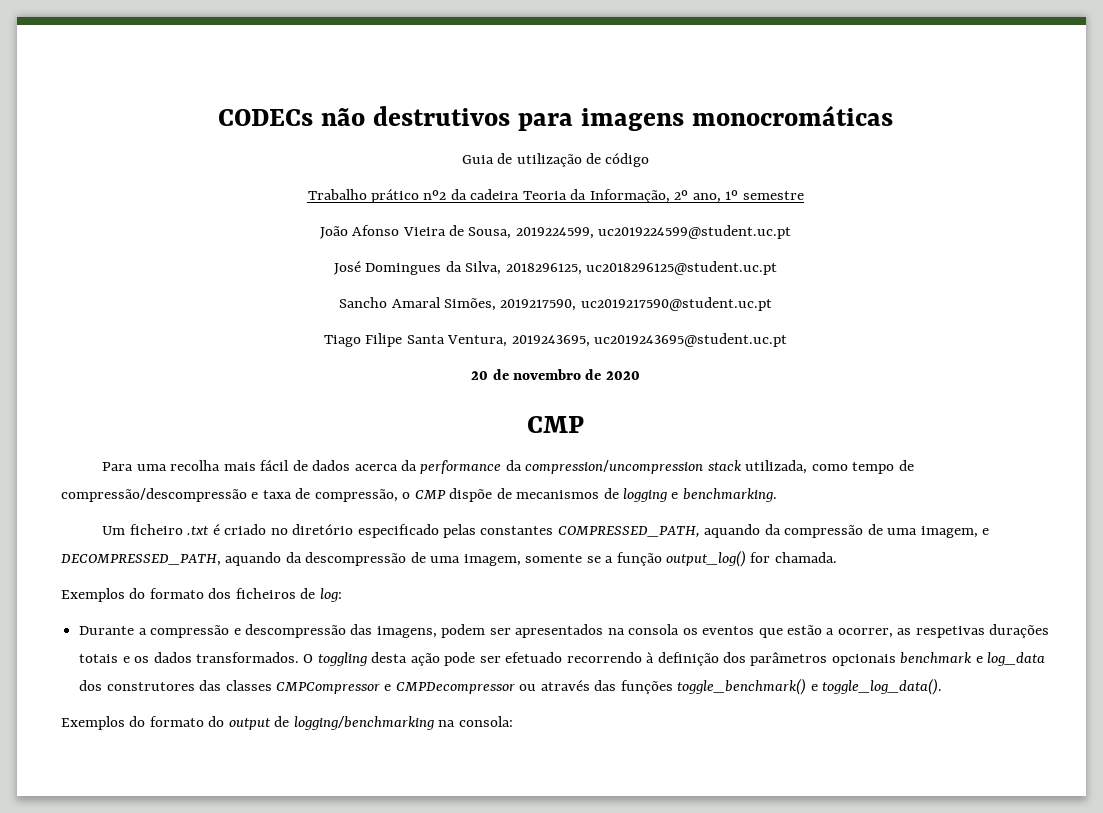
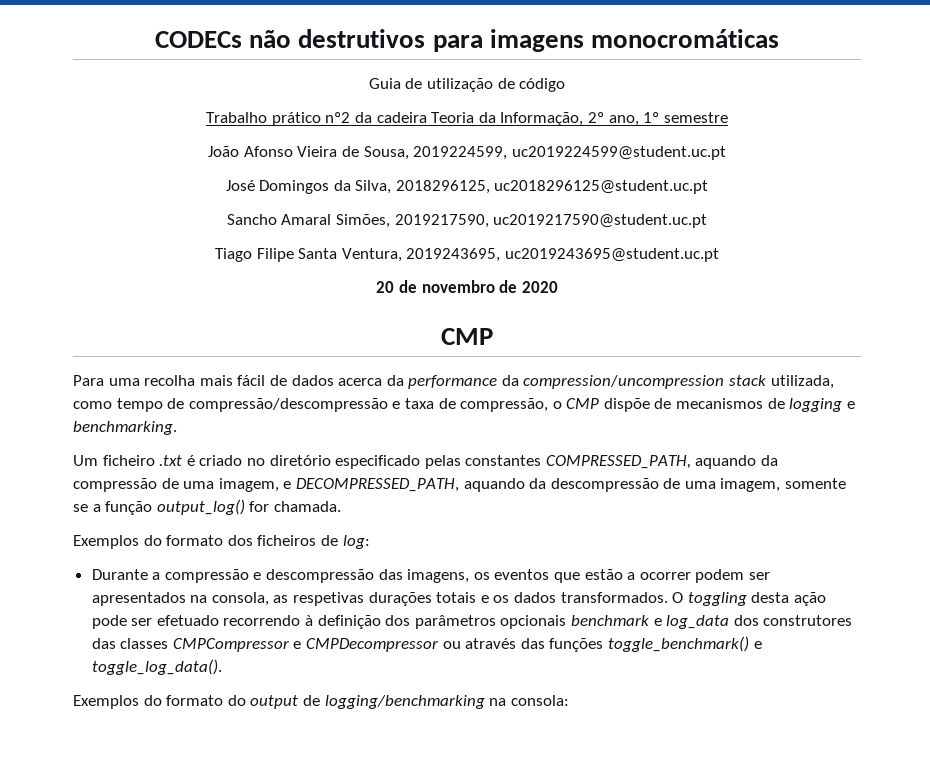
- José Domingues da Silva, 2018296125, uc2018296125@student.uc.pt
+ José Domingos da Silva, 2018296125, uc2018296125@student.uc.pt
- Durante a compressão e descompressão das imagens, podem ser apresentados na consola os eventos que estão a ocorrer, as respetivas durações totais e os dados transformados.
+ Durante a compressão e descompressão das imagens, os eventos que estão a ocorrer podem ser apresentados na consola, as respetivas durações totais e os dados transformados.

